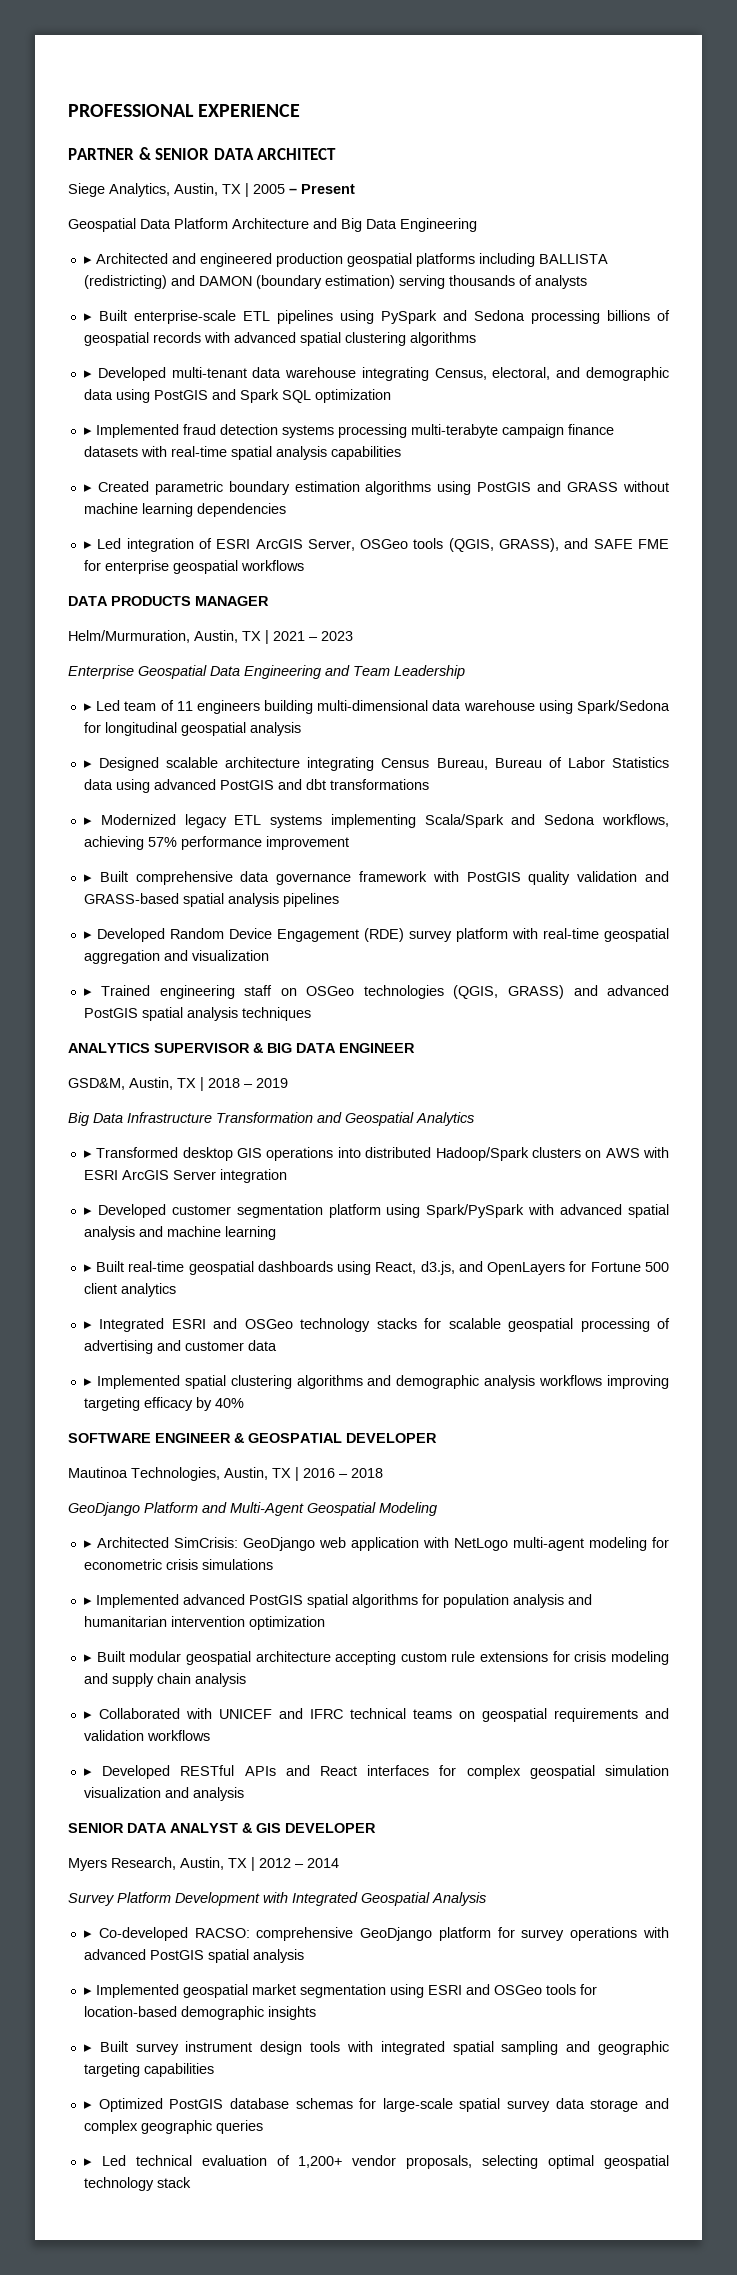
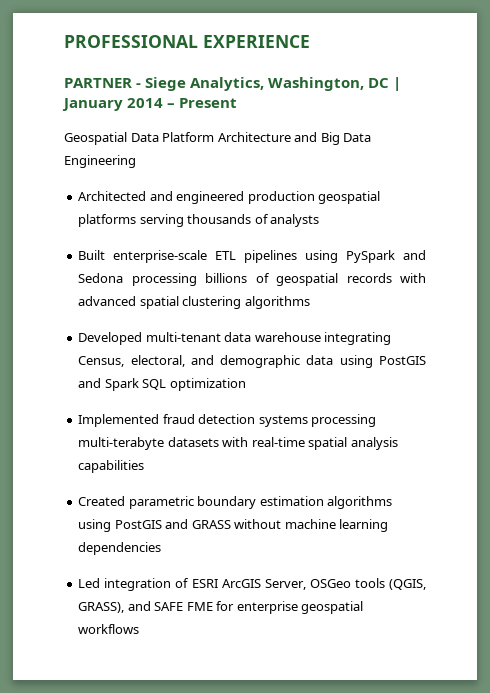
- PARTNER & SENIOR DATA ARCHITECT
- Siege Analytics, Austin, TX | 2005 – Present
+ PARTNER - Siege Analytics, Washington, DC | January 2014 – Present
- ▸ Architected and engineered production geospatial platforms including BALLISTA (redistricting) and DAMON (boundary estimation) serving thousands of analysts
+ Architected and engineered production geospatial platforms serving thousands of analysts
- ▸ Built enterprise-scale ETL pipelines using PySpark and Sedona processing billions of geospatial records with advanced spatial clustering algorithms
+ Built enterprise-scale ETL pipelines using PySpark and Sedona processing billions of geospatial records with advanced spatial clustering algorithms
- ▸ Developed multi-tenant data warehouse integrating Census, electoral, and demographic data using PostGIS and Spark SQL optimization
+ Developed multi-tenant data warehouse integrating Census, electoral, and demographic data using PostGIS and Spark SQL optimization
- ▸ Implemented fraud detection systems processing multi-terabyte campaign finance datasets with real-time spatial analysis capabilities
+ Implemented fraud detection systems processing multi-terabyte datasets with real-time spatial analysis capabilities
- ▸ Created parametric boundary estimation algorithms using PostGIS and GRASS without machine learning dependencies
+ Created parametric boundary estimation algorithms using PostGIS and GRASS without machine learning dependencies
- ▸ Led integration of ESRI ArcGIS Server, OSGeo tools (QGIS, GRASS), and SAFE FME for enterprise geospatial workflows
+ Led integration of ESRI ArcGIS Server, OSGeo tools (QGIS, GRASS), and SAFE FME for enterprise geospatial workflows
- DATA PRODUCTS MANAGER
- Helm/Murmuration, Austin, TX | 2021 – 2023
- Enterprise Geospatial Data Engineering and Team Leadership
- ▸ Led team of 11 engineers building multi-dimensional data warehouse using Spark/Sedona for longitudinal geospatial analysis
- ▸ Designed scalable architecture integrating Census Bureau, Bureau of Labor Statistics data using advanced PostGIS and dbt transformations
- ▸ Modernized legacy ETL systems implementing Scala/Spark and Sedona workflows, achieving 57% performance improvement
- ▸ Built comprehensive data governance framework with PostGIS quality validation and GRASS-based spatial analysis pipelines
- ▸ Developed Random Device Engagement (RDE) survey platform with real-time geospatial aggregation and visualization
- ▸ Trained engineering staff on OSGeo technologies (QGIS, GRASS) and advanced PostGIS spatial analysis techniques
- ANALYTICS SUPERVISOR & BIG DATA ENGINEER
- GSD&M, Austin, TX | 2018 – 2019
- Big Data Infrastructure Transformation and Geospatial Analytics
- ▸ Transformed desktop GIS operations into distributed Hadoop/Spark clusters on AWS with ESRI ArcGIS Server integration
- ▸ Developed customer segmentation platform using Spark/PySpark with advanced spatial analysis and machine learning
- ▸ Built real-time geospatial dashboards using React, d3.js, and OpenLayers for Fortune 500 client analytics
- ▸ Integrated ESRI and OSGeo technology stacks for scalable geospatial processing of advertising and customer data
- ▸ Implemented spatial clustering algorithms and demographic analysis workflows improving targeting efficacy by 40%
- SOFTWARE ENGINEER & GEOSPATIAL DEVELOPER
- Mautinoa Technologies, Austin, TX | 2016 – 2018
- GeoDjango Platform and Multi-Agent Geospatial Modeling
- ▸ Architected SimCrisis: GeoDjango web application with NetLogo multi-agent modeling for econometric crisis simulations
- ▸ Implemented advanced PostGIS spatial algorithms for population analysis and humanitarian intervention optimization
- ▸ Built modular geospatial architecture accepting custom rule extensions for crisis modeling and supply chain analysis
- ▸ Collaborated with UNICEF and IFRC technical teams on geospatial requirements and validation workflows
- ▸ Developed RESTful APIs and React interfaces for complex geospatial simulation visualization and analysis
- SENIOR DATA ANALYST & GIS DEVELOPER
- Myers Research, Austin, TX | 2012 – 2014
- Survey Platform Development with Integrated Geospatial Analysis
- ▸ Co-developed RACSO: comprehensive GeoDjango platform for survey operations with advanced PostGIS spatial analysis
- ▸ Implemented geospatial market segmentation using ESRI and OSGeo tools for location-based demographic insights
- ▸ Built survey instrument design tools with integrated spatial sampling and geographic targeting capabilities
- ▸ Optimized PostGIS database schemas for large-scale spatial survey data storage and complex geographic queries
- ▸ Led technical evaluation of 1,200+ vendor proposals, selecting optimal geospatial technology stack

